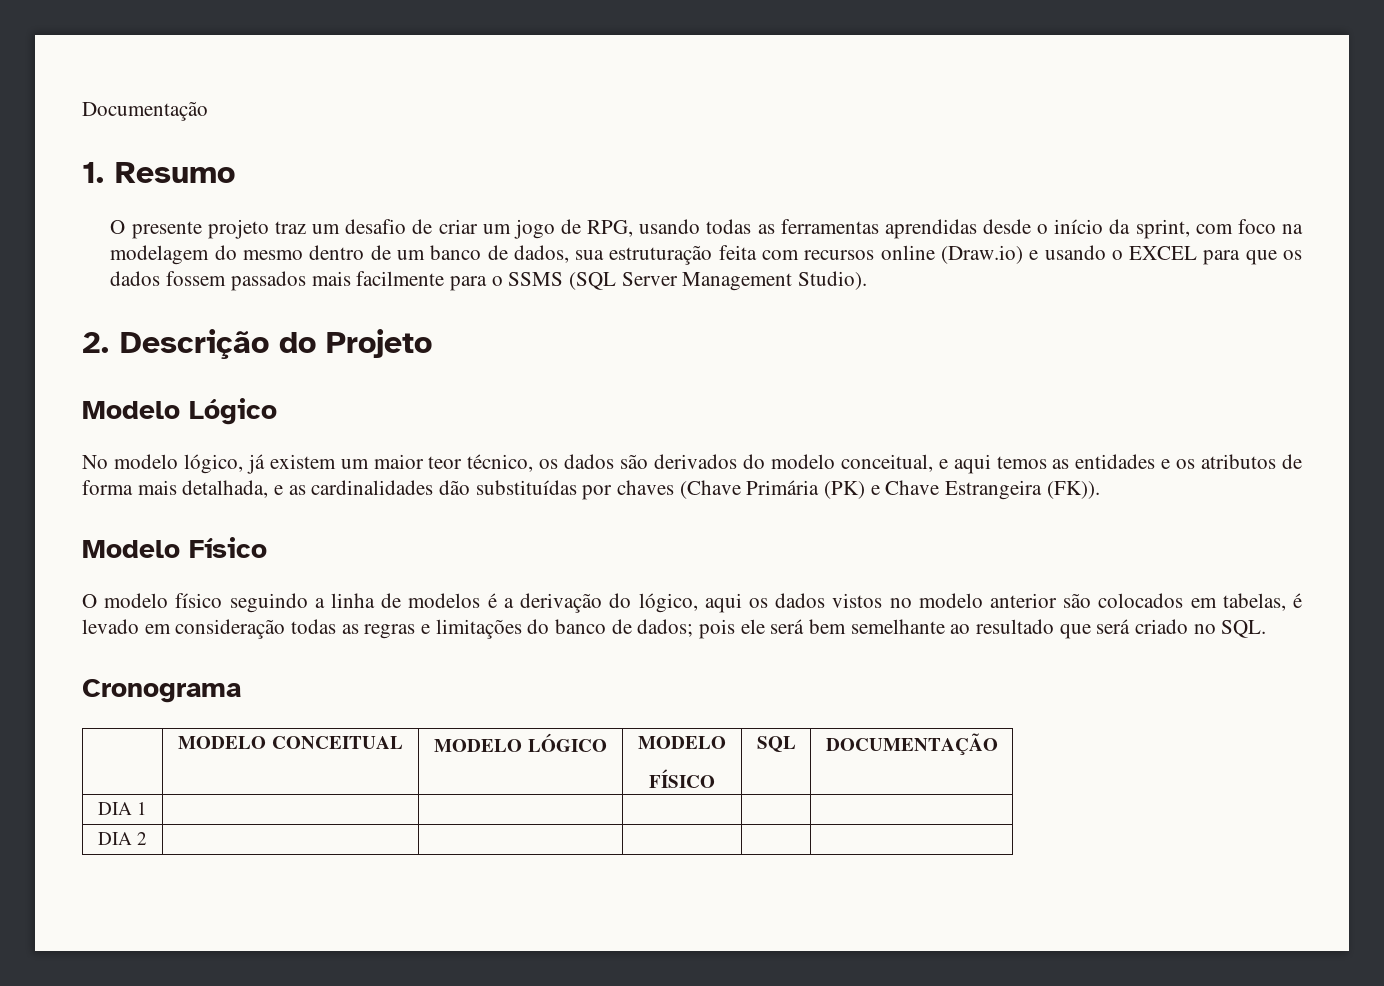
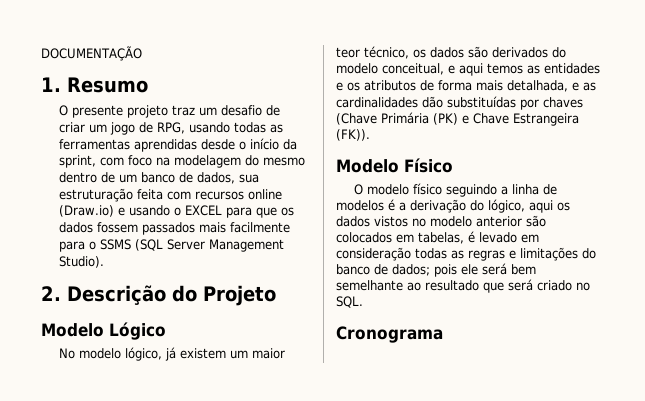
- Documentação
+ DOCUMENTAÇÃO
- | MODELO CONCEITUAL | MODELO LÓGICO | MODELO
- FÍSICO | SQL | DOCUMENTAÇÃO
- DIA 1 | | | | |
- DIA 2 | | | | |

